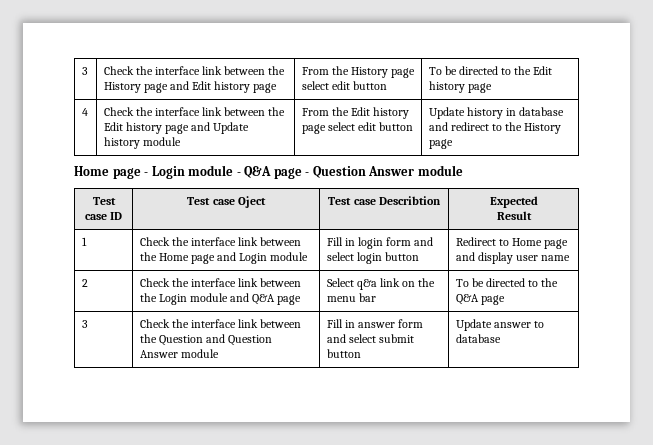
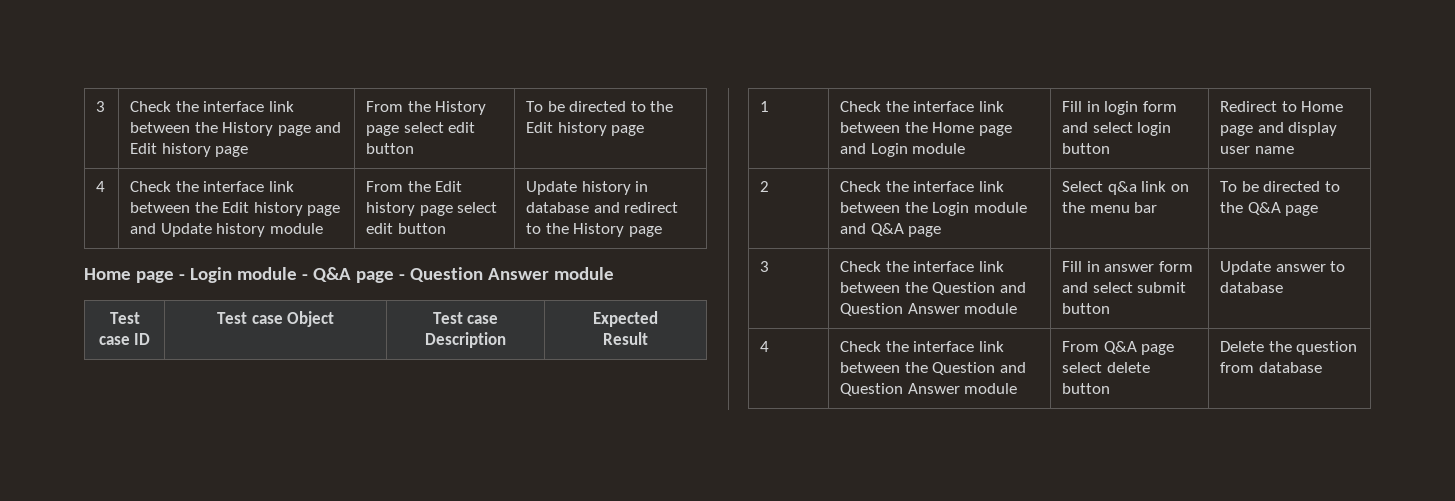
- Test case ID | Test case Oject | Test case Describtion | Expected
+ Test case ID | Test case Object | Test case Description | Expected
+ 4 | Check the interface link between the Question and Question Answer module | From Q&A page select delete button | Delete the question from database

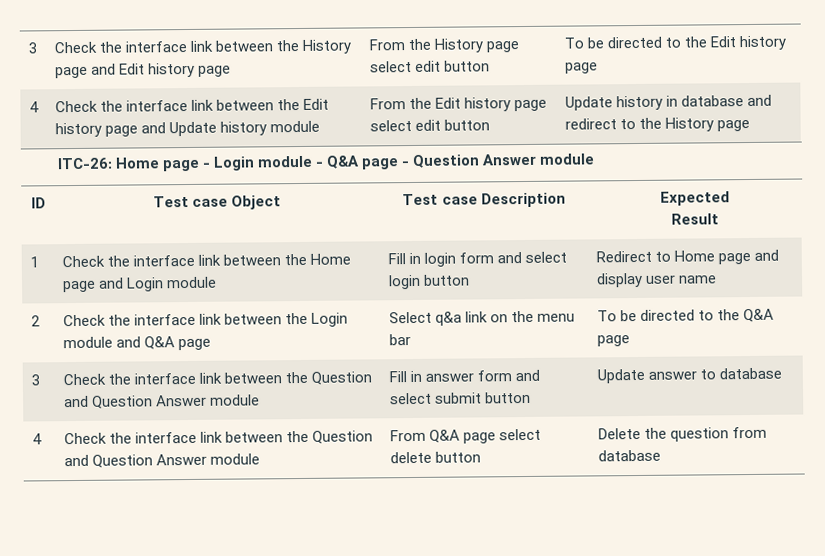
- Home page - Login module - Q&A page - Question Answer module
+ ITC-26: Home page - Login module - Q&A page - Question Answer module
- Test case ID | Test case Object | Test case Description | Expected
+ ID | Test case Object | Test case Description | Expected

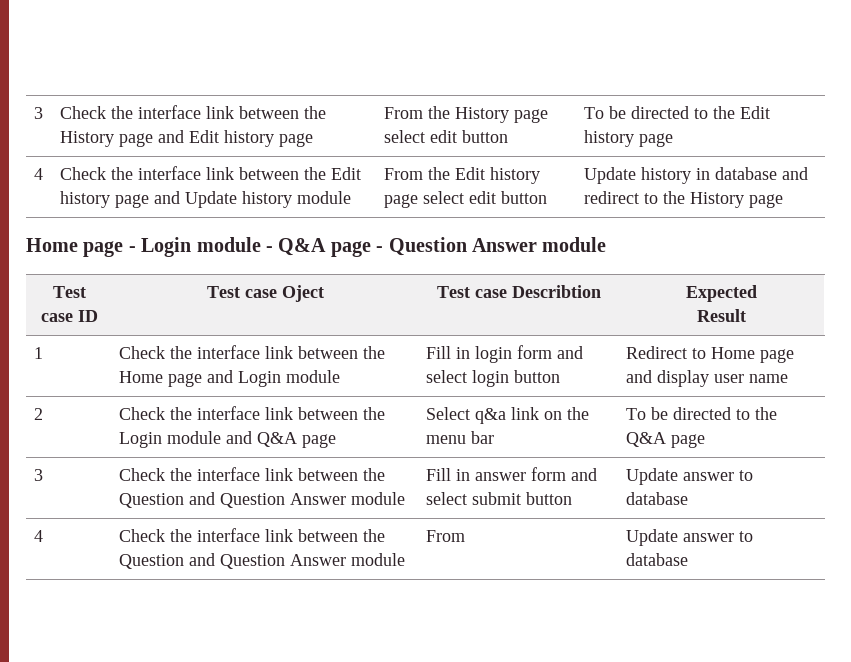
- ITC-26: Home page - Login module - Q&A page - Question Answer module
+ Home page - Login module - Q&A page - Question Answer module
- ID | Test case Object | Test case Description | Expected
+ Test case ID | Test case Oject | Test case Describtion | Expected
- 4 | Check the interface link between the Question and Question Answer module | From Q&A page select delete button | Delete the question from database
+ 4 | Check the interface link between the Question and Question Answer module | From | Update answer to database

